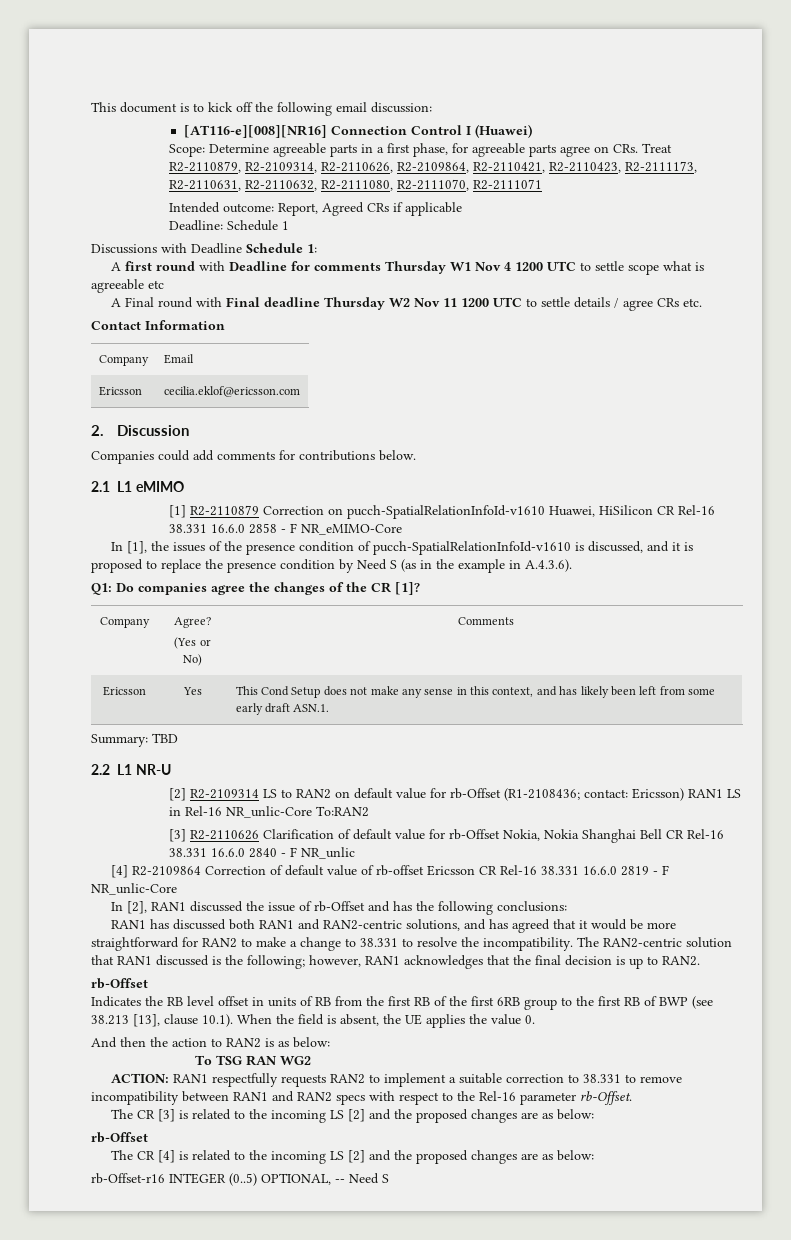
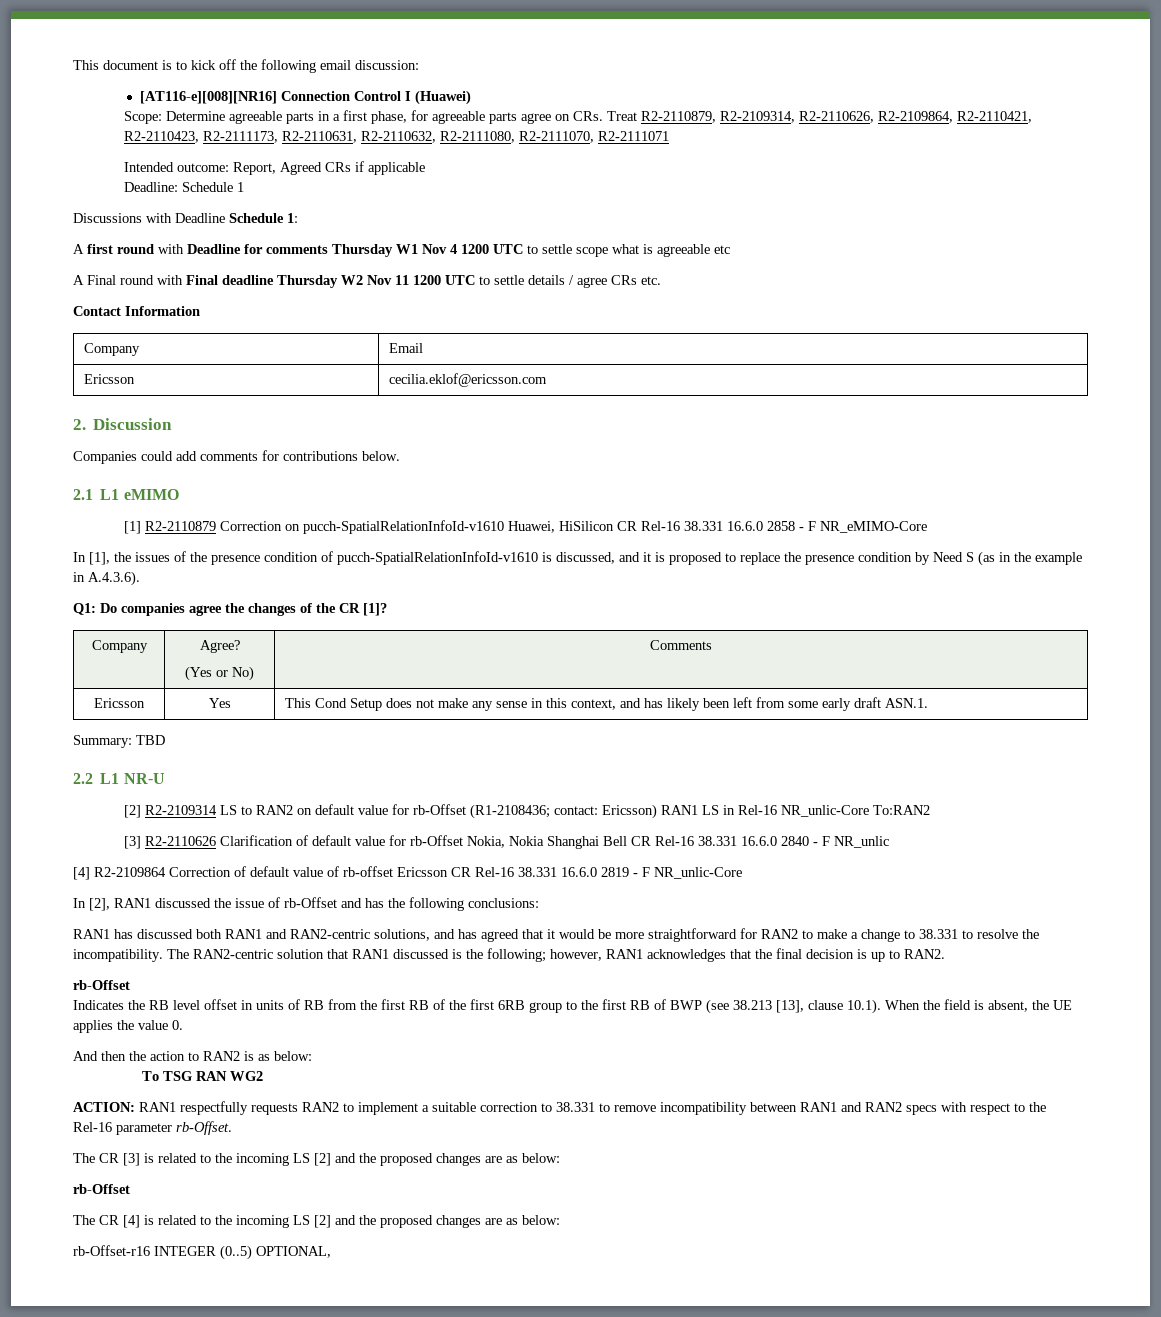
- rb-Offset-r16 INTEGER (0..5) OPTIONAL, -- Need S
+ rb-Offset-r16 INTEGER (0..5) OPTIONAL,

